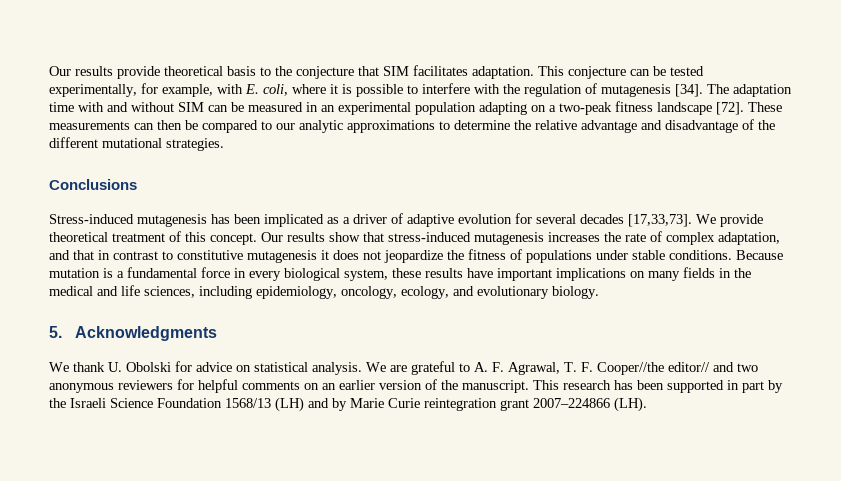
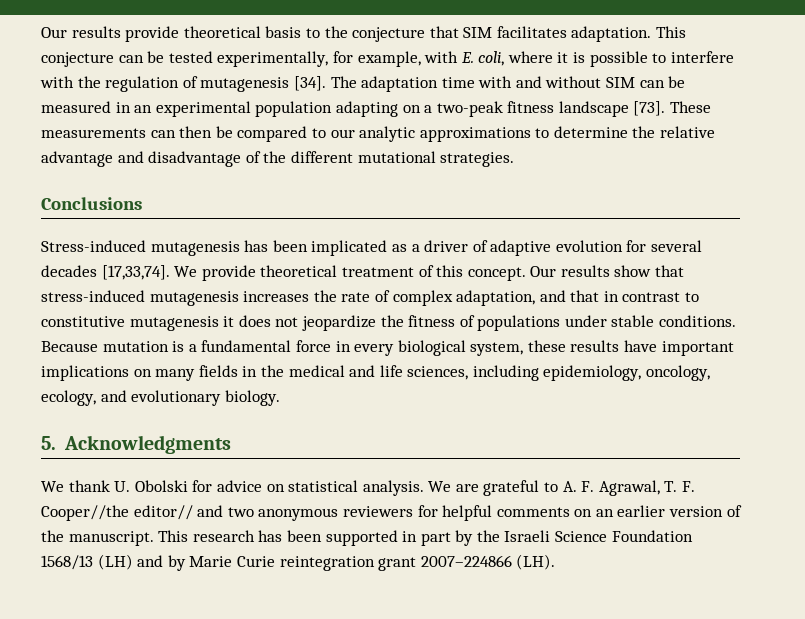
- The adaptation time with and without SIM can be measured in an experimental population adapting on a two-peak fitness landscape [72].
+ The adaptation time with and without SIM can be measured in an experimental population adapting on a two-peak fitness landscape [73].
- Stress-induced mutagenesis has been implicated as a driver of adaptive evolution for several decades [17,33,73].
+ Stress-induced mutagenesis has been implicated as a driver of adaptive evolution for several decades [17,33,74].

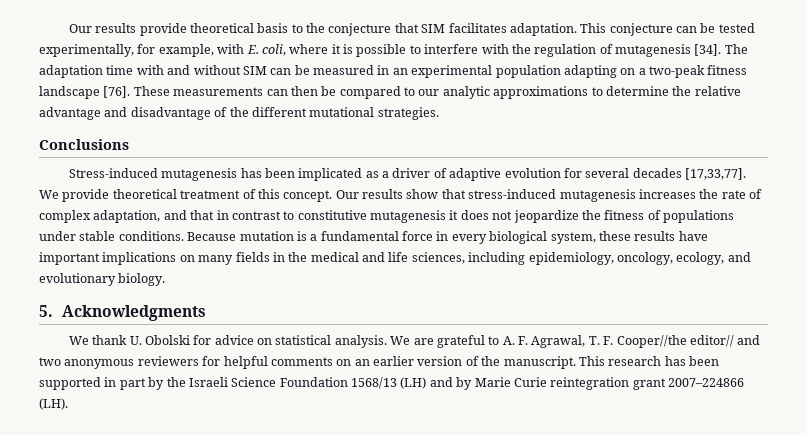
- The adaptation time with and without SIM can be measured in an experimental population adapting on a two-peak fitness landscape [73].
+ The adaptation time with and without SIM can be measured in an experimental population adapting on a two-peak fitness landscape [76].
- Stress-induced mutagenesis has been implicated as a driver of adaptive evolution for several decades [17,33,74].
+ Stress-induced mutagenesis has been implicated as a driver of adaptive evolution for several decades [17,33,77].

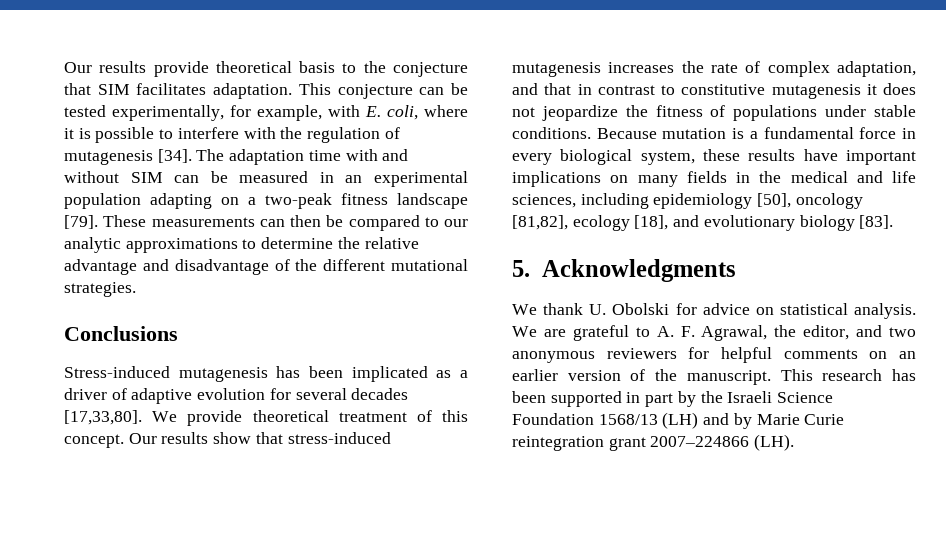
- The adaptation time with and without SIM can be measured in an experimental population adapting on a two-peak fitness landscape [76].
+ The adaptation time with and without SIM can be measured in an experimental population adapting on a two-peak fitness landscape [79].
- Stress-induced mutagenesis has been implicated as a driver of adaptive evolution for several decades [17,33,77].
+ Stress-induced mutagenesis has been implicated as a driver of adaptive evolution for several decades [17,33,80].
- Because mutation is a fundamental force in every biological system, these results have important implications on many fields in the medical and life sciences, including epidemiology, oncology, ecology, and evolutionary biology.
+ Because mutation is a fundamental force in every biological system, these results have important implications on many fields in the medical and life sciences, including epidemiology [50], oncology [81,82], ecology [18], and evolutionary biology [83].
- We are grateful to A. F. Agrawal, T. F. Cooper//the editor// and two anonymous reviewers for helpful comments on an earlier version of the manuscript.
+ We are grateful to A. F. Agrawal, the editor, and two anonymous reviewers for helpful comments on an earlier version of the manuscript.

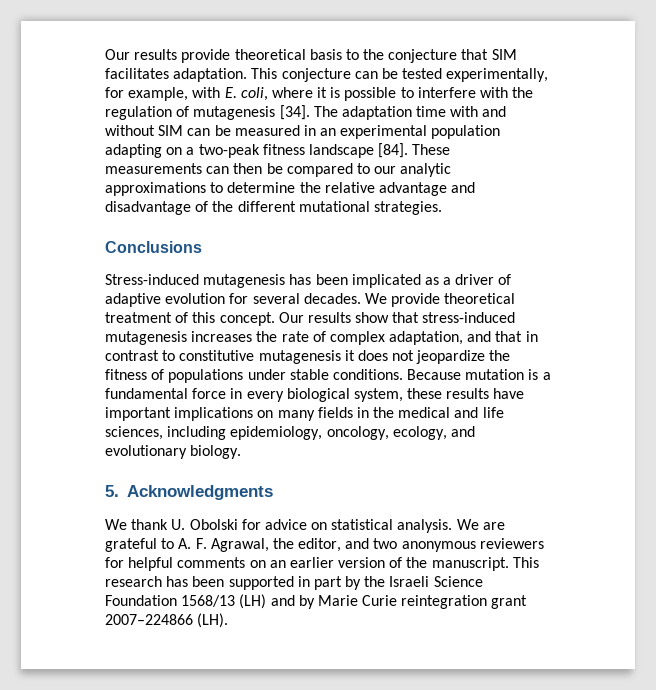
- The adaptation time with and without SIM can be measured in an experimental population adapting on a two-peak fitness landscape [79].
+ The adaptation time with and without SIM can be measured in an experimental population adapting on a two-peak fitness landscape [84].
- Stress-induced mutagenesis has been implicated as a driver of adaptive evolution for several decades [17,33,80].
+ Stress-induced mutagenesis has been implicated as a driver of adaptive evolution for several decades.
- Because mutation is a fundamental force in every biological system, these results have important implications on many fields in the medical and life sciences, including epidemiology [50], oncology [81,82], ecology [18], and evolutionary biology [83].
+ Because mutation is a fundamental force in every biological system, these results have important implications on many fields in the medical and life sciences, including epidemiology, oncology, ecology, and evolutionary biology.

